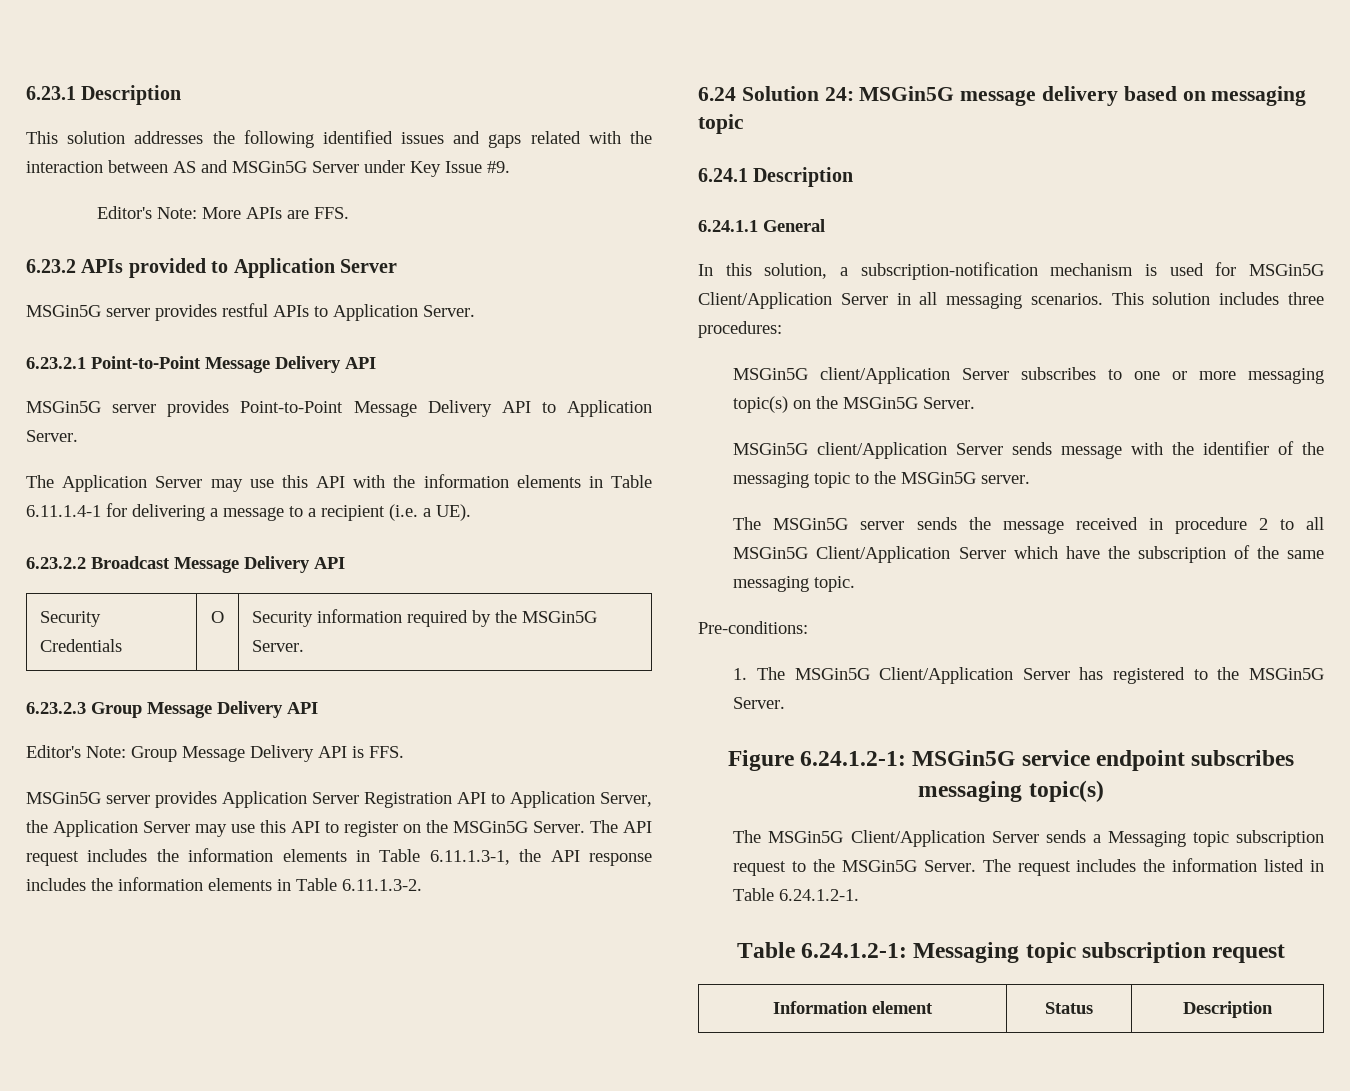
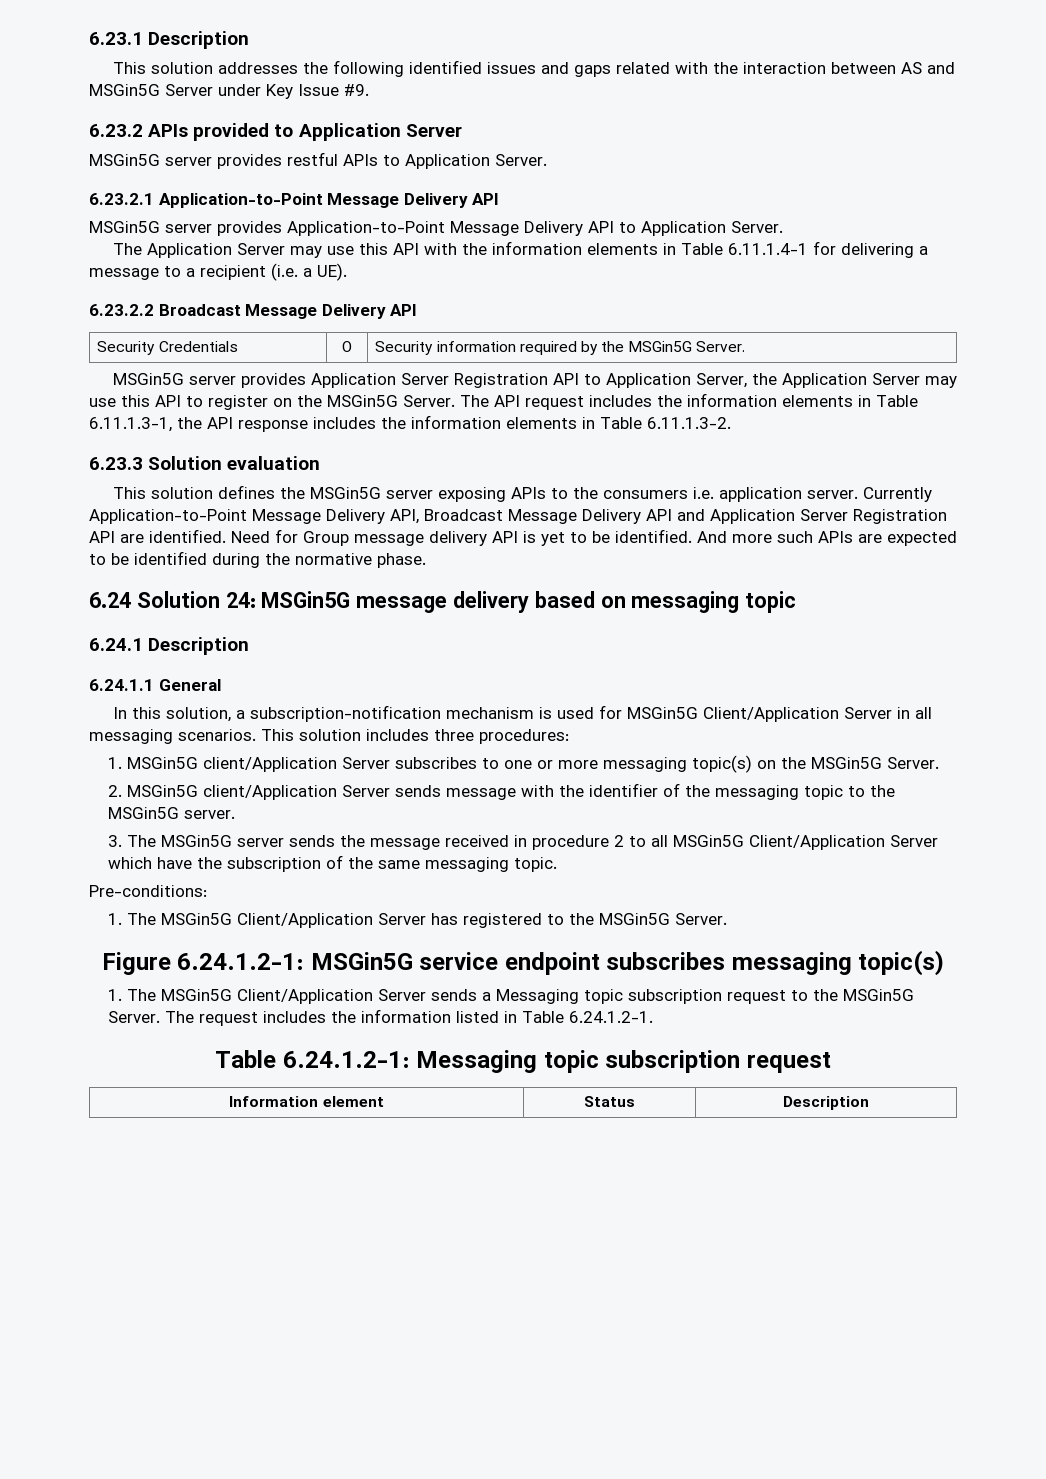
- Editor's Note: More APIs are FFS.
- 6.23.2.1 Point-to-Point Message Delivery API
+ 6.23.2.1 Application-to-Point Message Delivery API
- MSGin5G server provides Point-to-Point Message Delivery API to Application Server.
+ MSGin5G server provides Application-to-Point Message Delivery API to Application Server.
- 6.23.2.3 Group Message Delivery API
- Editor's Note: Group Message Delivery API is FFS.
+ 6.23.3 Solution evaluation
+ This solution defines the MSGin5G server exposing APIs to the consumers i.e. application server. Currently Application-to-Point Message Delivery API, Broadcast Message Delivery API and Application Server Registration API are identified. Need for Group message delivery API is yet to be identified. And more such APIs are expected to be identified during the normative phase.
- MSGin5G client/Application Server subscribes to one or more messaging topic(s) on the MSGin5G Server.
+ 1. MSGin5G client/Application Server subscribes to one or more messaging topic(s) on the MSGin5G Server.
- MSGin5G client/Application Server sends message with the identifier of the messaging topic to the MSGin5G server.
+ 2. MSGin5G client/Application Server sends message with the identifier of the messaging topic to the MSGin5G server.
- The MSGin5G server sends the message received in procedure 2 to all MSGin5G Client/Application Server which have the subscription of the same messaging topic.
+ 3. The MSGin5G server sends the message received in procedure 2 to all MSGin5G Client/Application Server which have the subscription of the same messaging topic.
- The MSGin5G Client/Application Server sends a Messaging topic subscription request to the MSGin5G Server.
+ 1. The MSGin5G Client/Application Server sends a Messaging topic subscription request to the MSGin5G Server.

